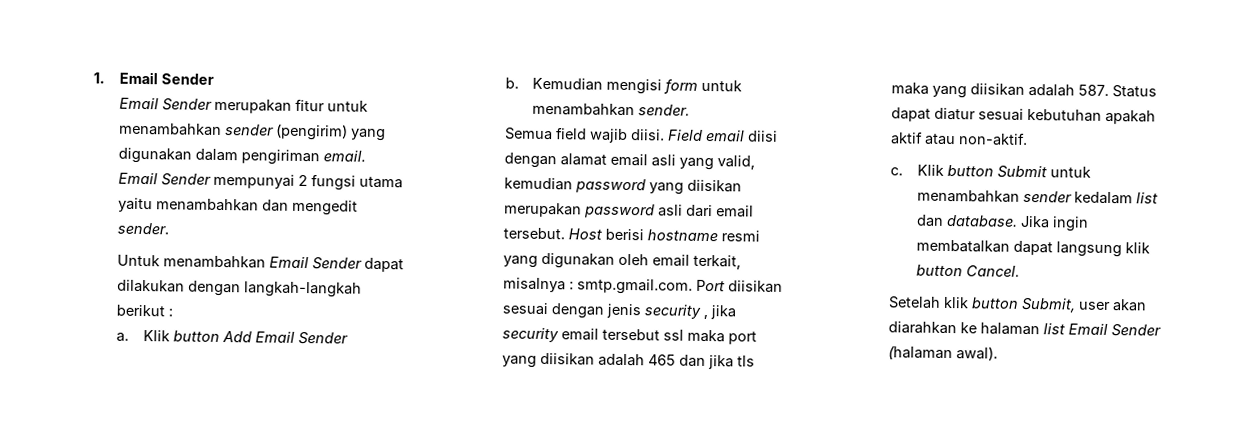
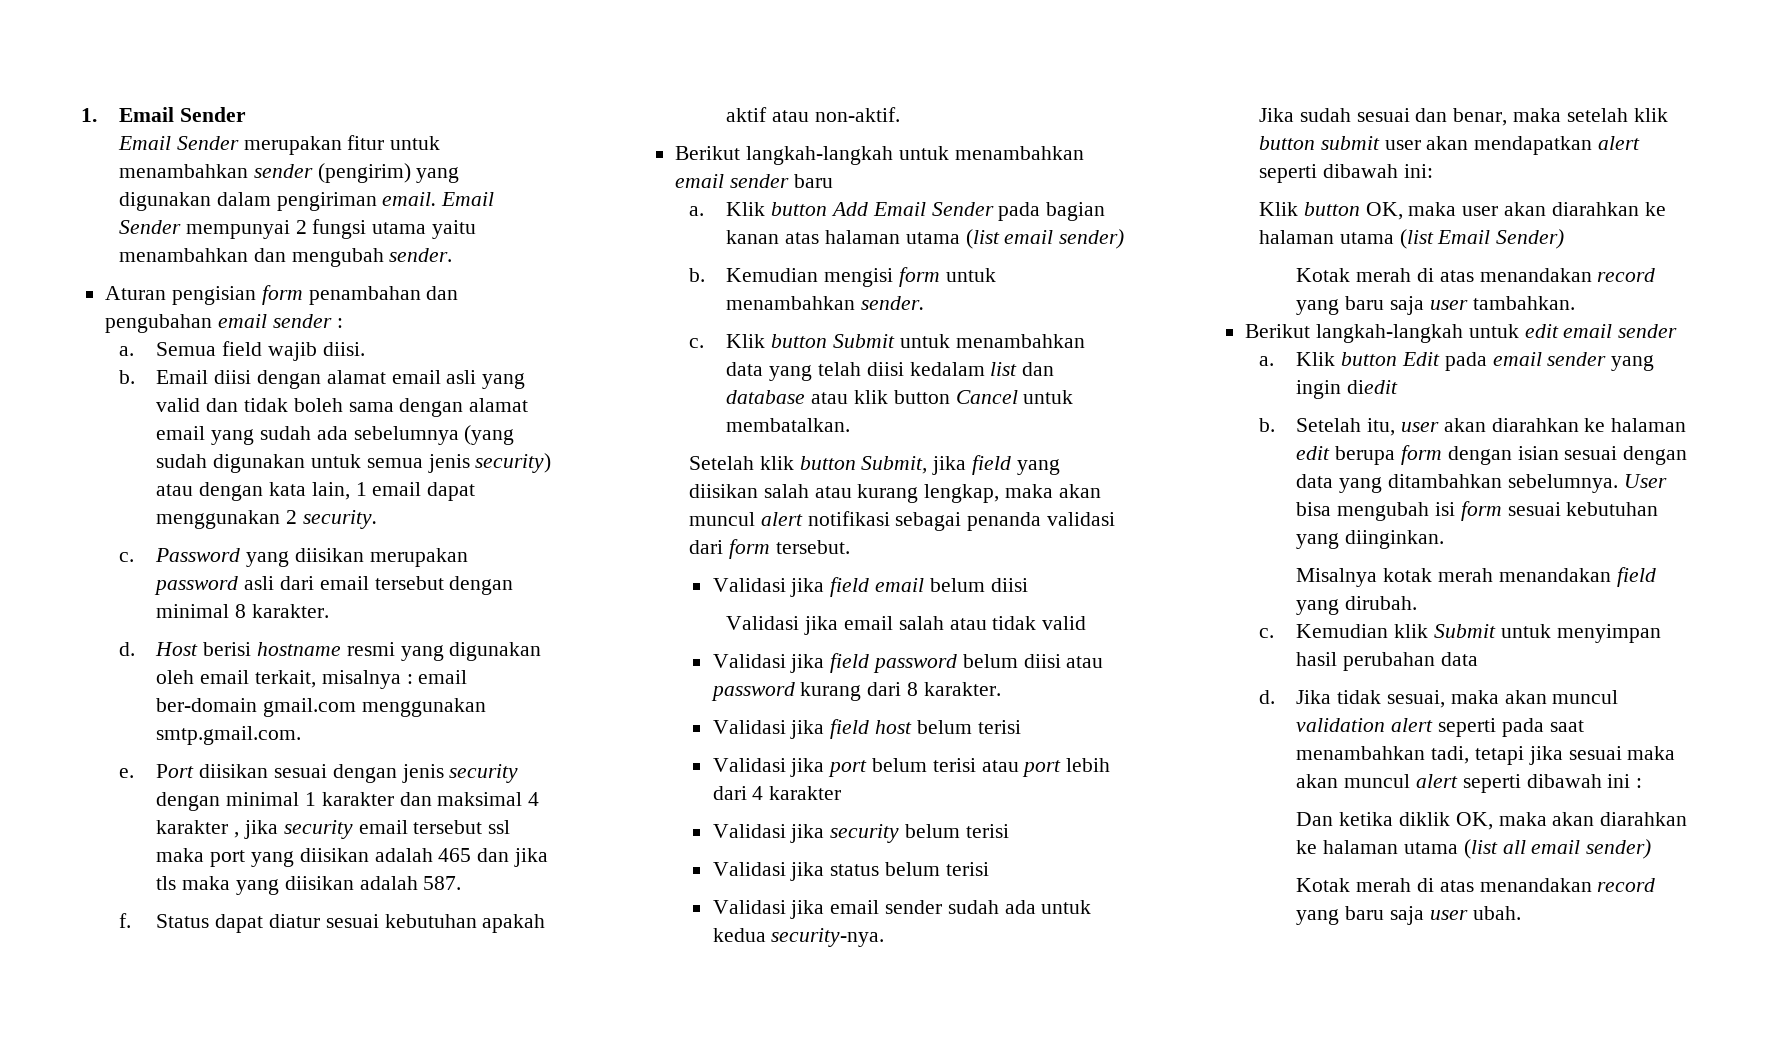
- Email Sender mempunyai 2 fungsi utama yaitu menambahkan dan mengedit sender.
- Untuk menambahkan Email Sender dapat dilakukan dengan langkah-langkah berikut :
- a. Klik button Add Email Sender
- b. Kemudian mengisi form untuk menambahkan sender.
- Semua field wajib diisi. Field email diisi dengan alamat email asli yang valid, kemudian password yang diisikan merupakan password asli dari email tersebut.
+ Email Sender mempunyai 2 fungsi utama yaitu menambahkan dan mengubah sender.
+ Aturan pengisian form penambahan dan pengubahan email sender :
+ a. Semua field wajib diisi.
+ b. Email diisi dengan alamat email asli yang valid dan tidak boleh sama dengan alamat email yang sudah ada sebelumnya (yang sudah digunakan untuk semua jenis security) atau dengan kata lain, 1 email dapat menggunakan 2 security.
+ c. Password yang diisikan merupakan password asli dari email tersebut dengan minimal 8 karakter.
+ d.
- Host berisi hostname resmi yang digunakan oleh email terkait, misalnya : smtp.gmail.com. Port diisikan sesuai dengan jenis security , jika security email tersebut ssl maka port yang diisikan adalah 465 dan jika tls maka yang diisikan adalah 587. Status dapat diatur sesuai kebutuhan apakah aktif atau non-aktif.
+ Host berisi hostname resmi yang digunakan oleh email terkait, misalnya : email ber-domain gmail.com menggunakan smtp.gmail.com.
+ e. Port diisikan sesuai dengan jenis security dengan minimal 1 karakter dan maksimal 4 karakter , jika security email tersebut ssl maka port yang diisikan adalah 465 dan jika tls maka yang diisikan adalah 587.
+ f. Status dapat diatur sesuai kebutuhan apakah aktif atau non-aktif.
+ Berikut langkah-langkah untuk menambahkan email sender baru
+ a. Klik button Add Email Sender pada bagian kanan atas halaman utama (list email sender)
+ b. Kemudian mengisi form untuk menambahkan sender.
- Klik button Submit untuk menambahkan sender kedalam list dan database. Jika ingin membatalkan dapat langsung klik button Cancel.
- Setelah klik button Submit, user akan diarahkan ke halaman list Email Sender (halaman awal).
+ Klik button Submit untuk menambahkan data yang telah diisi kedalam list dan database atau klik button Cancel untuk membatalkan.
+ Setelah klik button Submit, jika field yang diisikan salah atau kurang lengkap, maka akan muncul alert notifikasi sebagai penanda validasi dari form tersebut.
+ Validasi jika field email belum diisi
+ Validasi jika email salah atau tidak valid
+ Validasi jika field password belum diisi atau password kurang dari 8 karakter.
+ Validasi jika field host belum terisi
+ Validasi jika port belum terisi atau port lebih dari 4 karakter
+ Validasi jika security belum terisi
+ Validasi jika status belum terisi
+ Validasi jika email sender sudah ada untuk kedua security-nya.
+ Jika sudah sesuai dan benar, maka setelah klik button submit user akan mendapatkan alert seperti dibawah ini:
+ Klik button OK, maka user akan diarahkan ke halaman utama (list Email Sender)
+ Kotak merah di atas menandakan record yang baru saja user tambahkan.
+ Berikut langkah-langkah untuk edit email sender
+ a. Klik button Edit pada email sender yang ingin diedit
+ b. Setelah itu, user akan diarahkan ke halaman edit berupa form dengan isian sesuai dengan data yang ditambahkan sebelumnya. User bisa mengubah isi form sesuai kebutuhan yang diinginkan.
+ Misalnya kotak merah menandakan field yang dirubah.
+ c. Kemudian klik Submit untuk menyimpan hasil perubahan data
+ d. Jika tidak sesuai, maka akan muncul validation alert seperti pada saat menambahkan tadi, tetapi jika sesuai maka akan muncul alert seperti dibawah ini :
+ Dan ketika diklik OK, maka akan diarahkan ke halaman utama (list all email sender)
+ Kotak merah di atas menandakan record yang baru saja user ubah.

